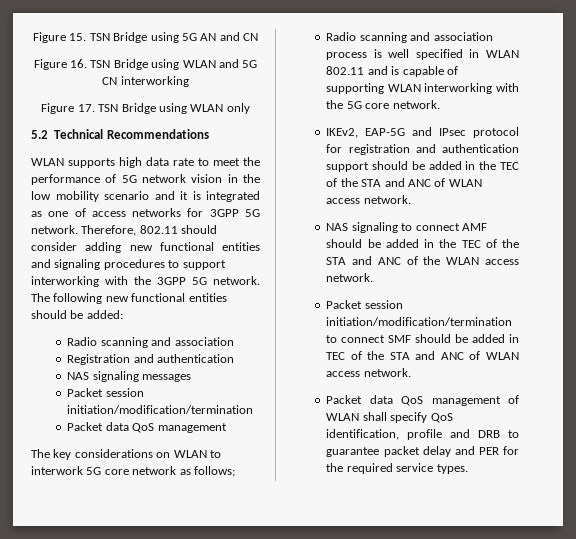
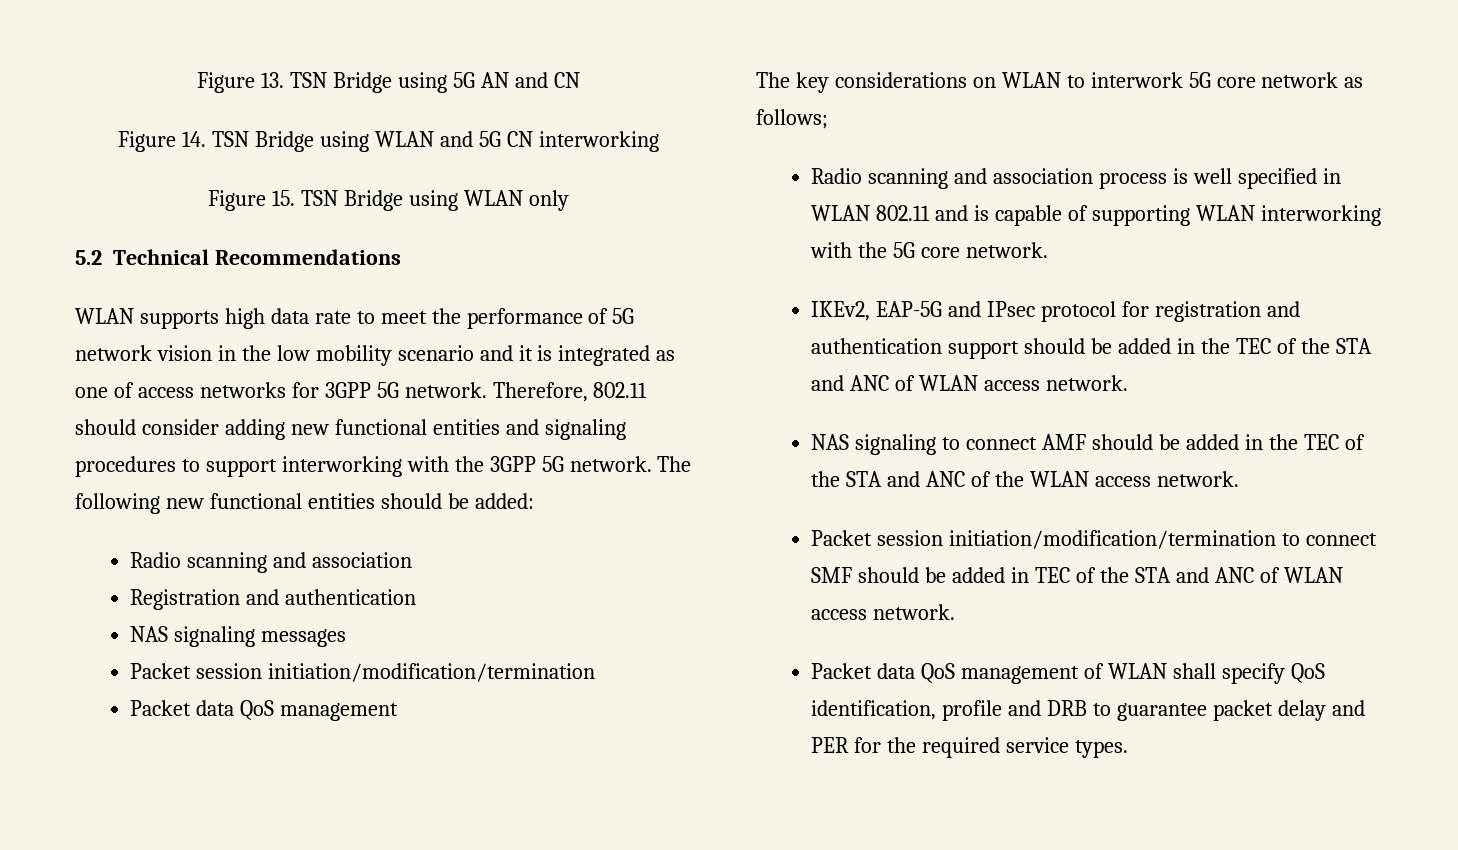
- Figure 15. TSN Bridge using 5G AN and CN
+ Figure 13. TSN Bridge using 5G AN and CN
- Figure 16. TSN Bridge using WLAN and 5G CN interworking
+ Figure 14. TSN Bridge using WLAN and 5G CN interworking
- Figure 17. TSN Bridge using WLAN only
+ Figure 15. TSN Bridge using WLAN only

